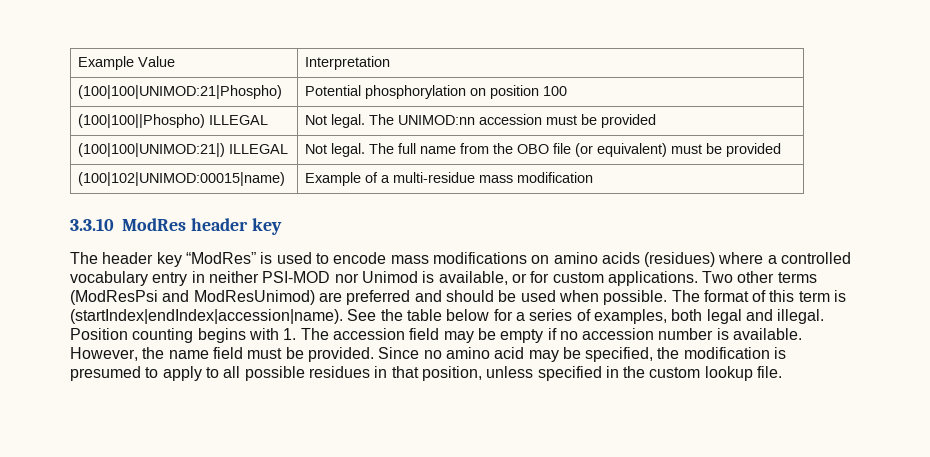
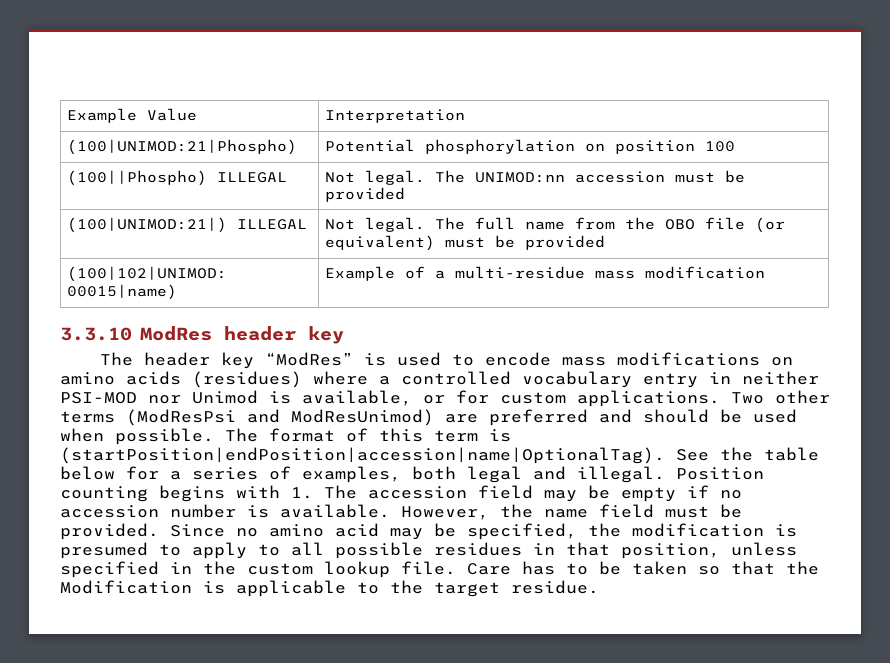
- (100|100|UNIMOD:21|Phospho) | Potential phosphorylation on position 100
+ (100|UNIMOD:21|Phospho) | Potential phosphorylation on position 100
- (100|100||Phospho) ILLEGAL | Not legal. The UNIMOD:nn accession must be provided
+ (100||Phospho) ILLEGAL | Not legal. The UNIMOD:nn accession must be provided
- (100|100|UNIMOD:21|) ILLEGAL | Not legal. The full name from the OBO file (or equivalent) must be provided
+ (100|UNIMOD:21|) ILLEGAL | Not legal. The full name from the OBO file (or equivalent) must be provided
- The format of this term is (startIndex|endIndex|accession|name).
+ The format of this term is (startPosition|endPosition|accession|name|OptionalTag).
+ Care has to be taken so that the Modification is applicable to the target residue.

